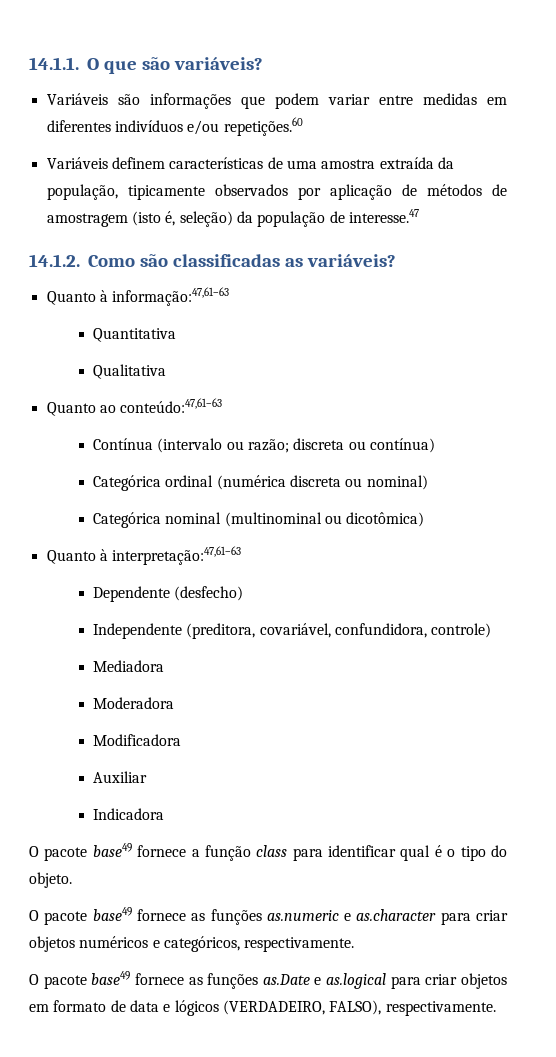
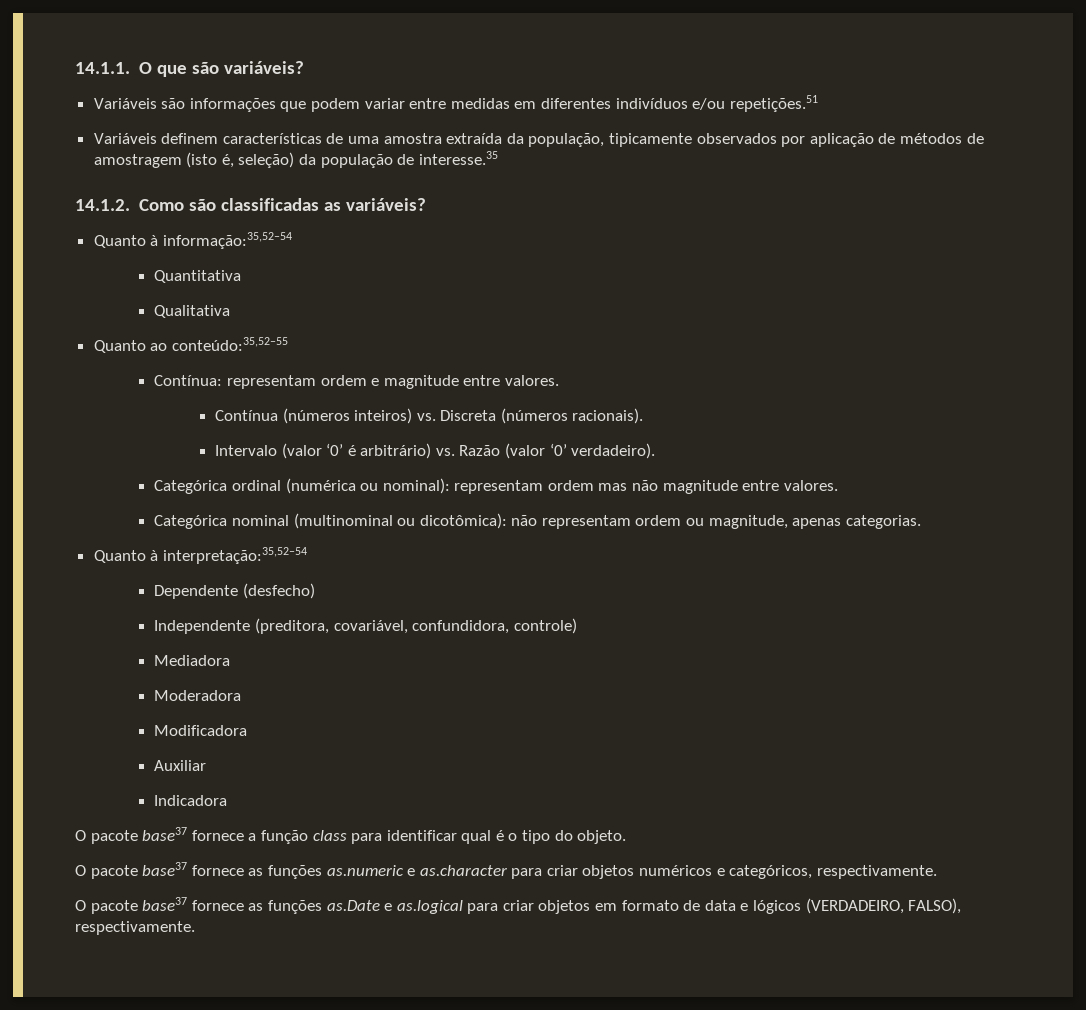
- Variáveis são informações que podem variar entre medidas em diferentes indivíduos e/ou repetições.60
+ Variáveis são informações que podem variar entre medidas em diferentes indivíduos e/ou repetições.51
- Variáveis definem características de uma amostra extraída da população, tipicamente observados por aplicação de métodos de amostragem (isto é, seleção) da população de interesse.47
+ Variáveis definem características de uma amostra extraída da população, tipicamente observados por aplicação de métodos de amostragem (isto é, seleção) da população de interesse.35
- Quanto à informação:47,61–63
+ Quanto à informação:35,52–54
- Quanto ao conteúdo:47,61–63
- Contínua (intervalo ou razão; discreta ou contínua)
- Categórica ordinal (numérica discreta ou nominal)
- Categórica nominal (multinominal ou dicotômica)
- Quanto à interpretação:47,61–63
+ Quanto ao conteúdo:35,52–55
+ Contínua: representam ordem e magnitude entre valores.
+ Contínua (números inteiros) vs. Discreta (números racionais).
+ Intervalo (valor ‘0’ é arbitrário) vs. Razão (valor ‘0’ verdadeiro).
+ Categórica ordinal (numérica ou nominal): representam ordem mas não magnitude entre valores.
+ Categórica nominal (multinominal ou dicotômica): não representam ordem ou magnitude, apenas categorias.
+ Quanto à interpretação:35,52–54
- O pacote base49 fornece a função class para identificar qual é o tipo do objeto.
+ O pacote base37 fornece a função class para identificar qual é o tipo do objeto.
- O pacote base49 fornece as funções as.numeric e as.character para criar objetos numéricos e categóricos, respectivamente.
+ O pacote base37 fornece as funções as.numeric e as.character para criar objetos numéricos e categóricos, respectivamente.
- O pacote base49 fornece as funções as.Date e as.logical para criar objetos em formato de data e lógicos (VERDADEIRO, FALSO), respectivamente.
+ O pacote base37 fornece as funções as.Date e as.logical para criar objetos em formato de data e lógicos (VERDADEIRO, FALSO), respectivamente.

